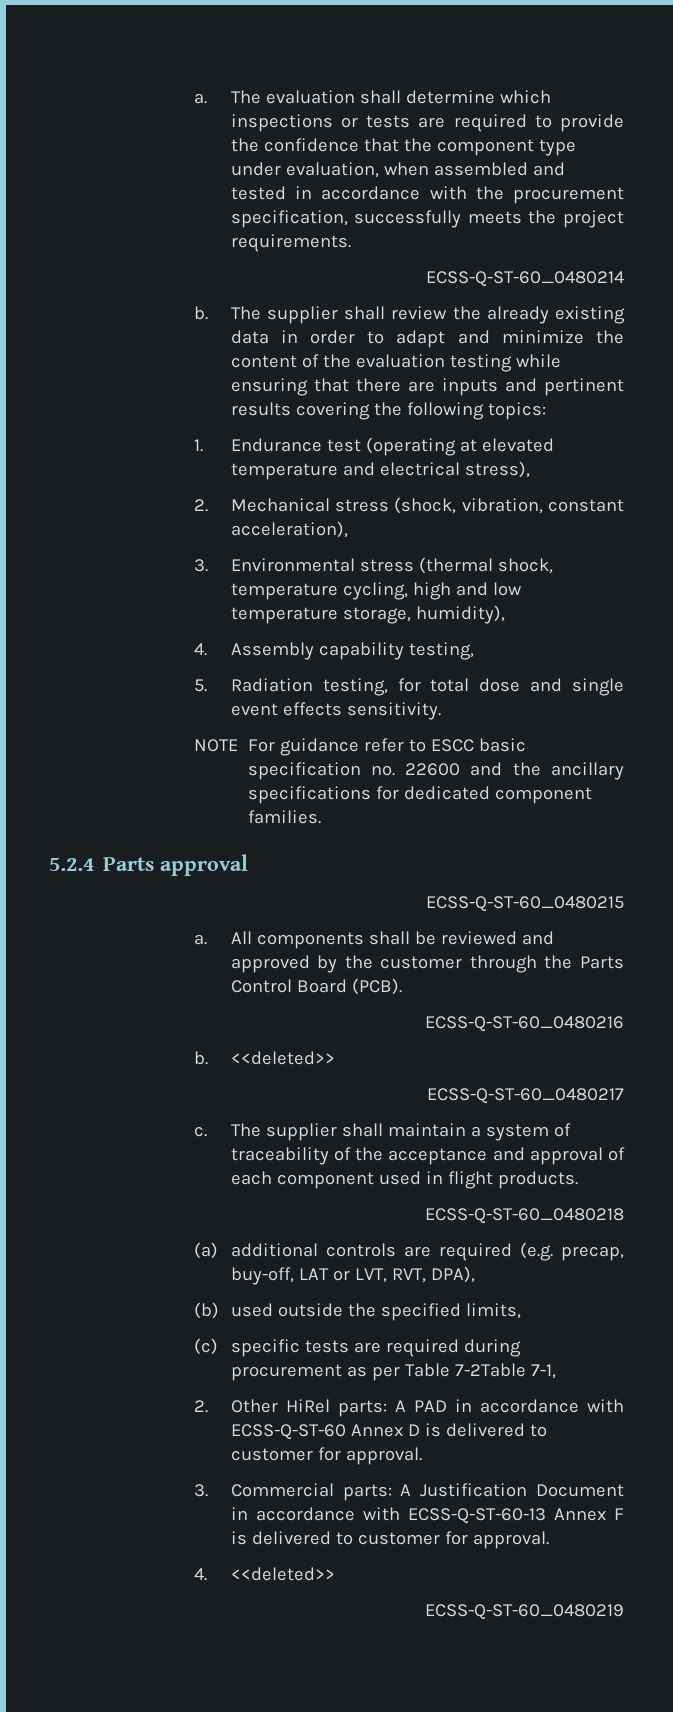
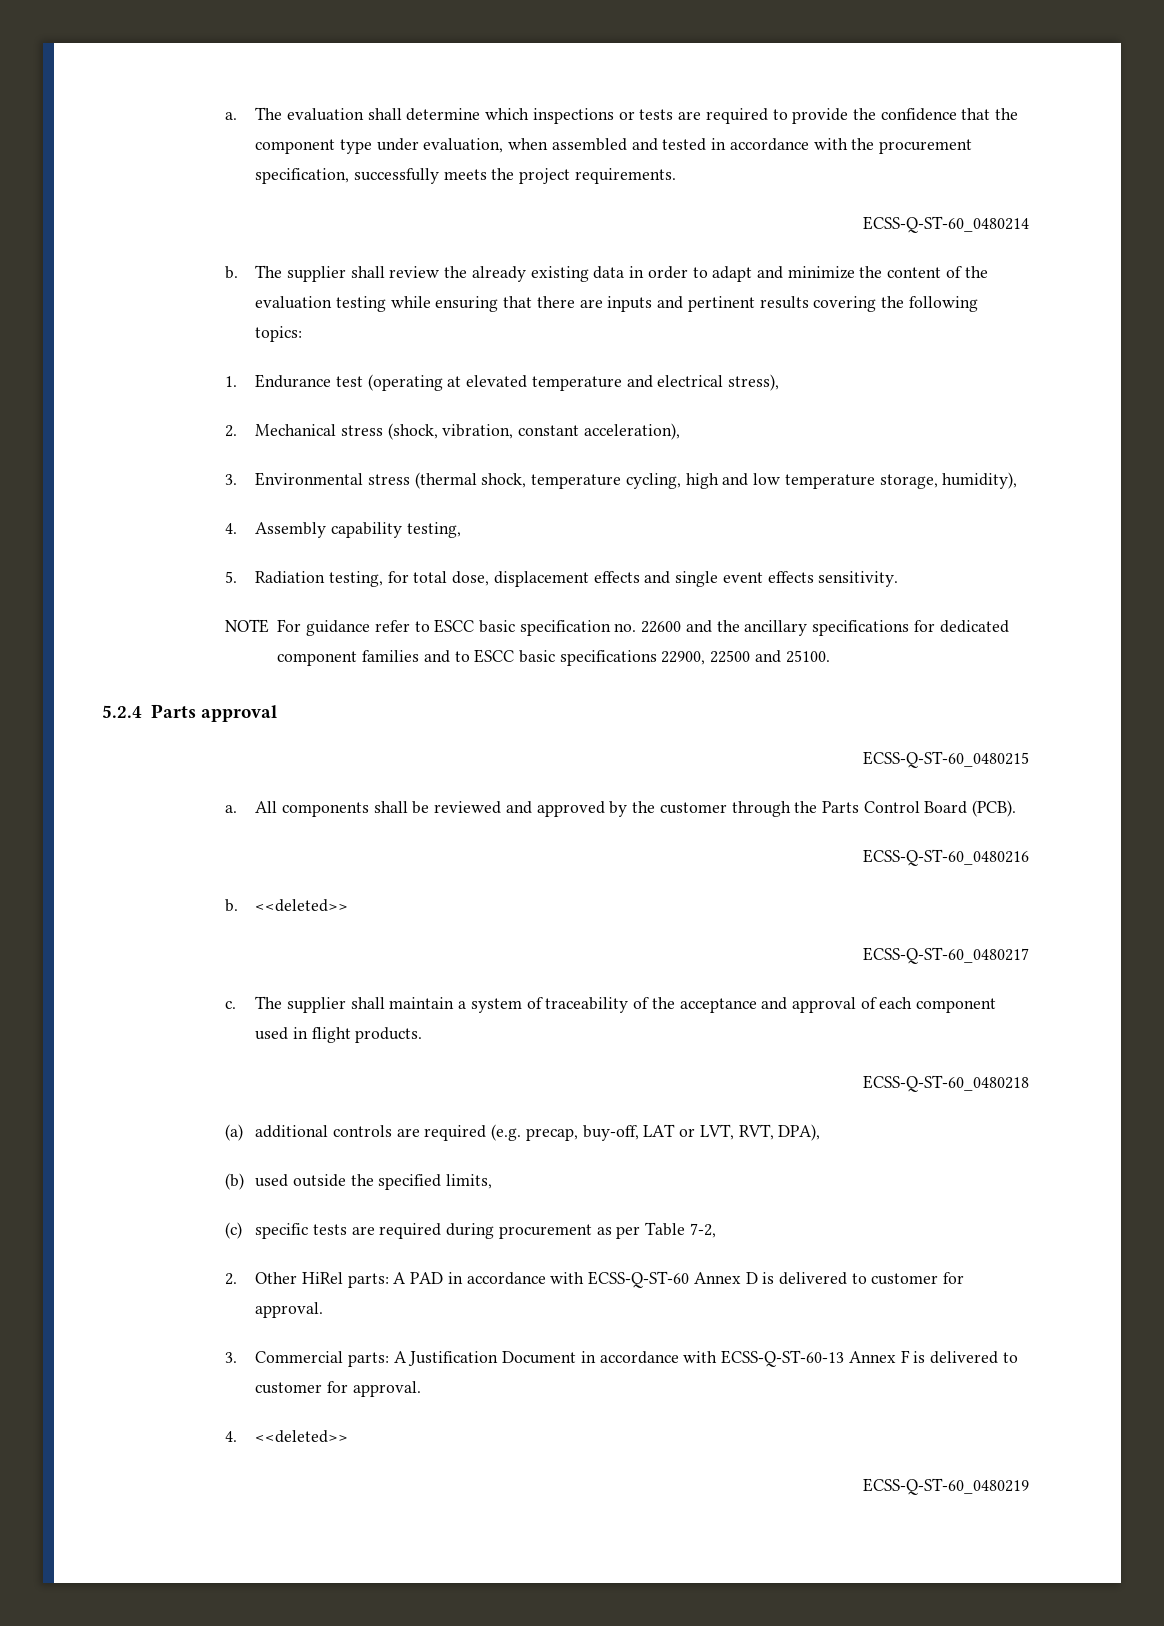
- 5. Radiation testing, for total dose and single event effects sensitivity.
+ 5. Radiation testing, for total dose, displacement effects and single event effects sensitivity.
- NOTE For guidance refer to ESCC basic specification no. 22600 and the ancillary specifications for dedicated component families.
+ NOTE For guidance refer to ESCC basic specification no. 22600 and the ancillary specifications for dedicated component families and to ESCC basic specifications 22900, 22500 and 25100.
- (c) specific tests are required during procurement as per Table 7-2Table 7-1,
+ (c) specific tests are required during procurement as per Table 7-2,

